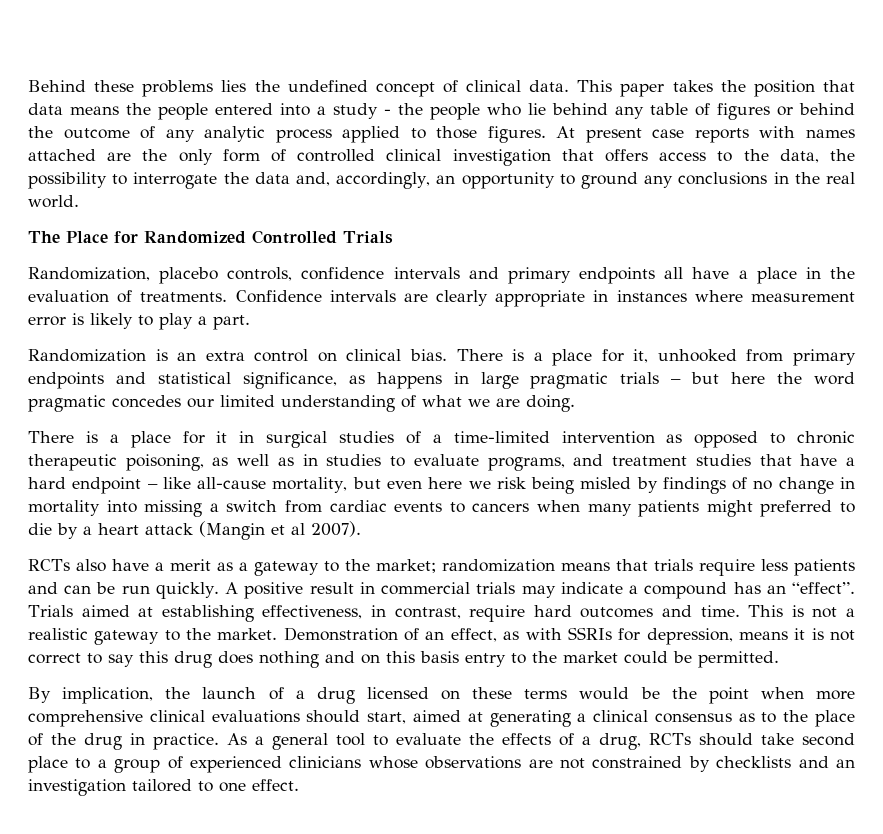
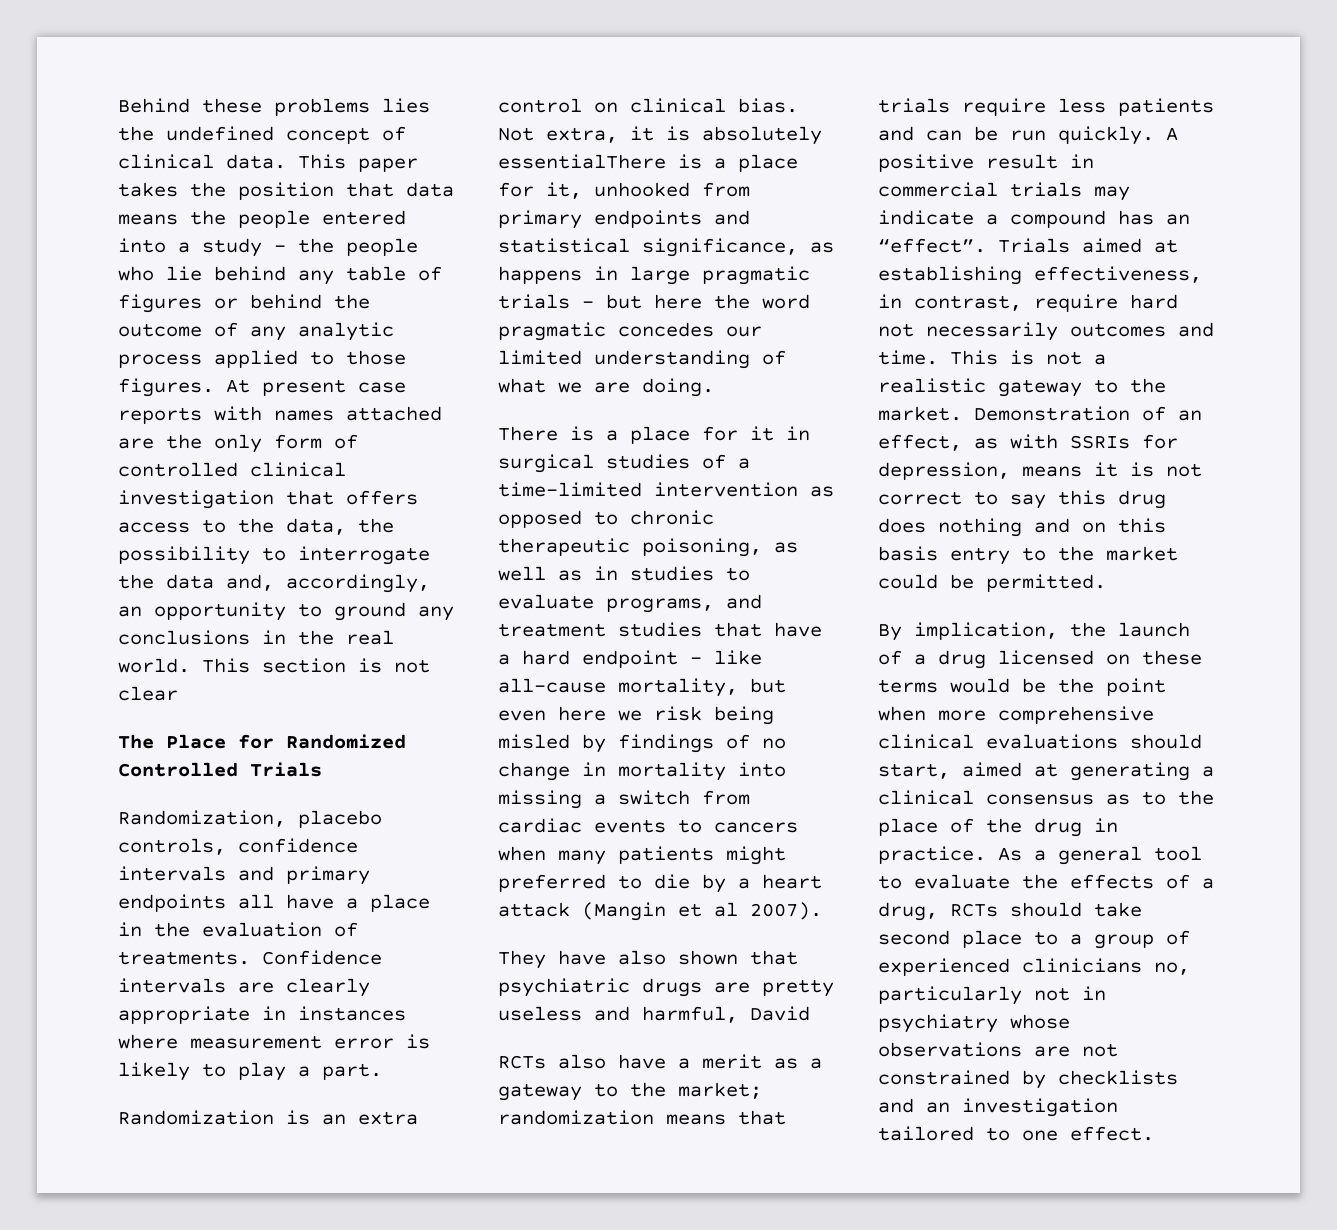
+ This section is not clear
- There is a place for it, unhooked from primary endpoints and statistical significance, as happens in large pragmatic trials – but here the word pragmatic concedes our limited understanding of what we are doing.
+ Not extra, it is absolutely essentialThere is a place for it, unhooked from primary endpoints and statistical significance, as happens in large pragmatic trials – but here the word pragmatic concedes our limited understanding of what we are doing.
+ They have also shown that psychiatric drugs are pretty useless and harmful, David
- Trials aimed at establishing effectiveness, in contrast, require hard outcomes and time.
+ Trials aimed at establishing effectiveness, in contrast, require hard not necessarily outcomes and time.
- As a general tool to evaluate the effects of a drug, RCTs should take second place to a group of experienced clinicians whose observations are not constrained by checklists and an investigation tailored to one effect.
+ As a general tool to evaluate the effects of a drug, RCTs should take second place to a group of experienced clinicians no, particularly not in psychiatry whose observations are not constrained by checklists and an investigation tailored to one effect.

